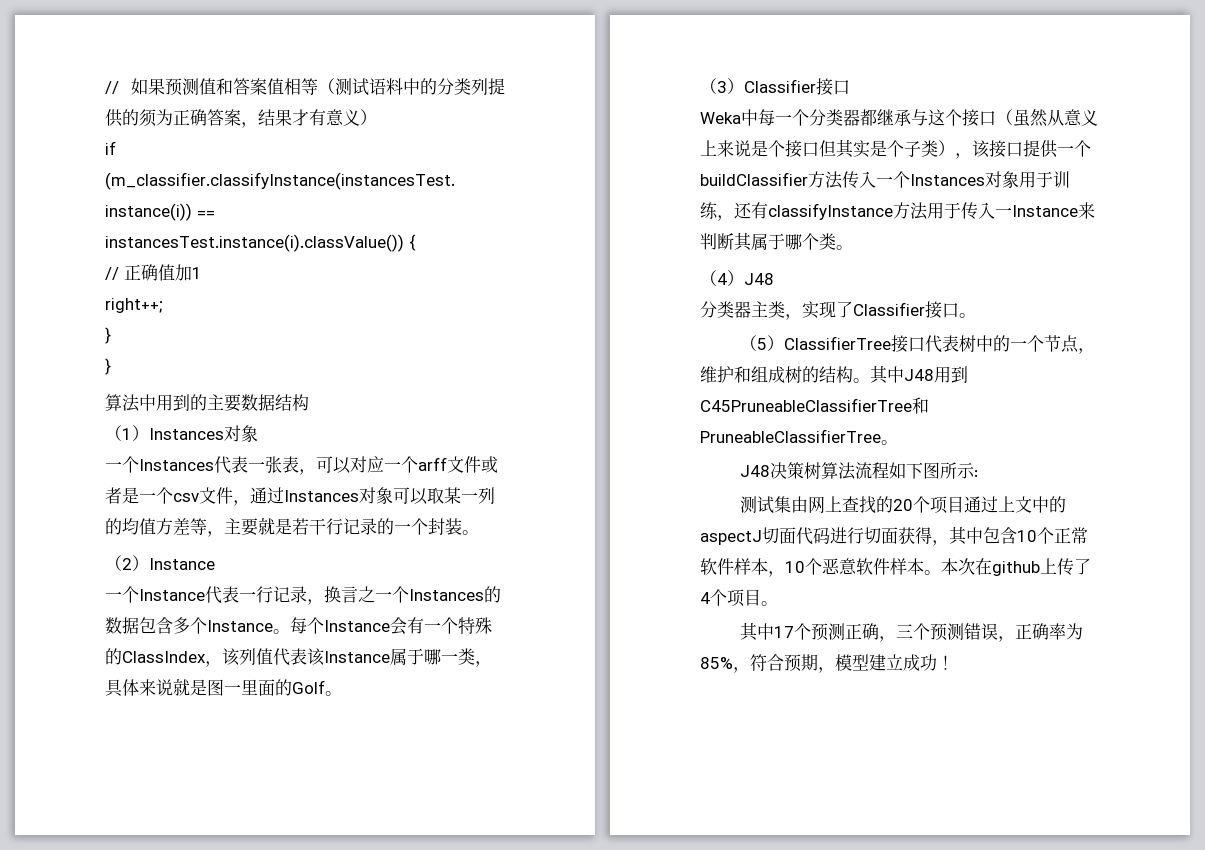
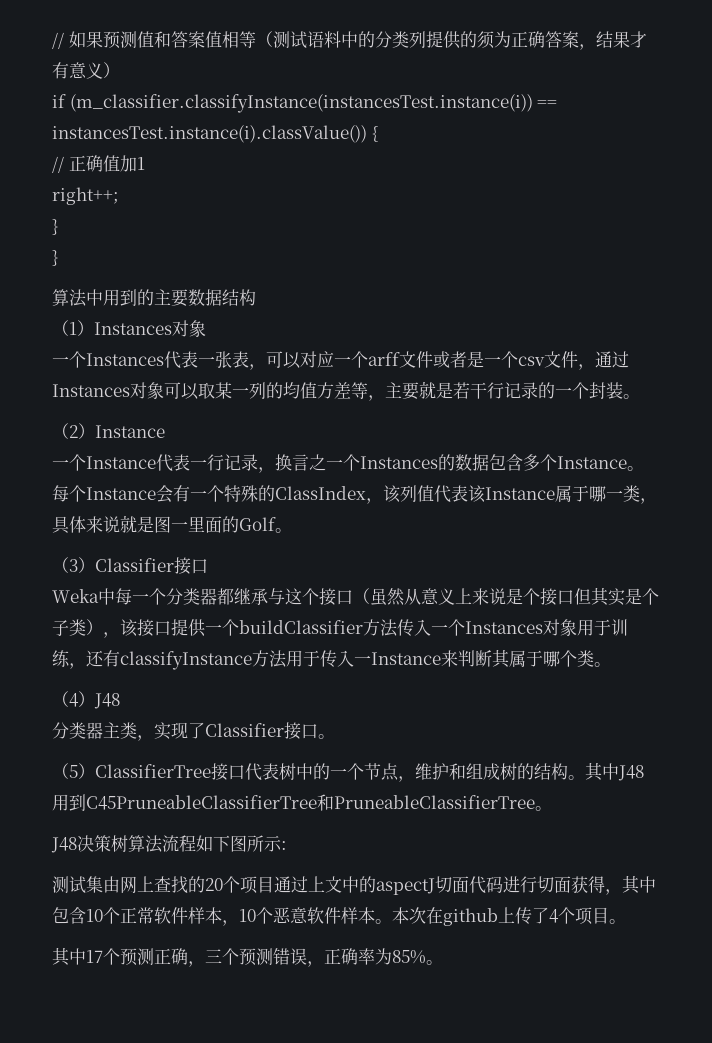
- 其中17个预测正确，三个预测错误，正确率为85%，符合预期，模型建立成功！
+ 其中17个预测正确，三个预测错误，正确率为85%。

